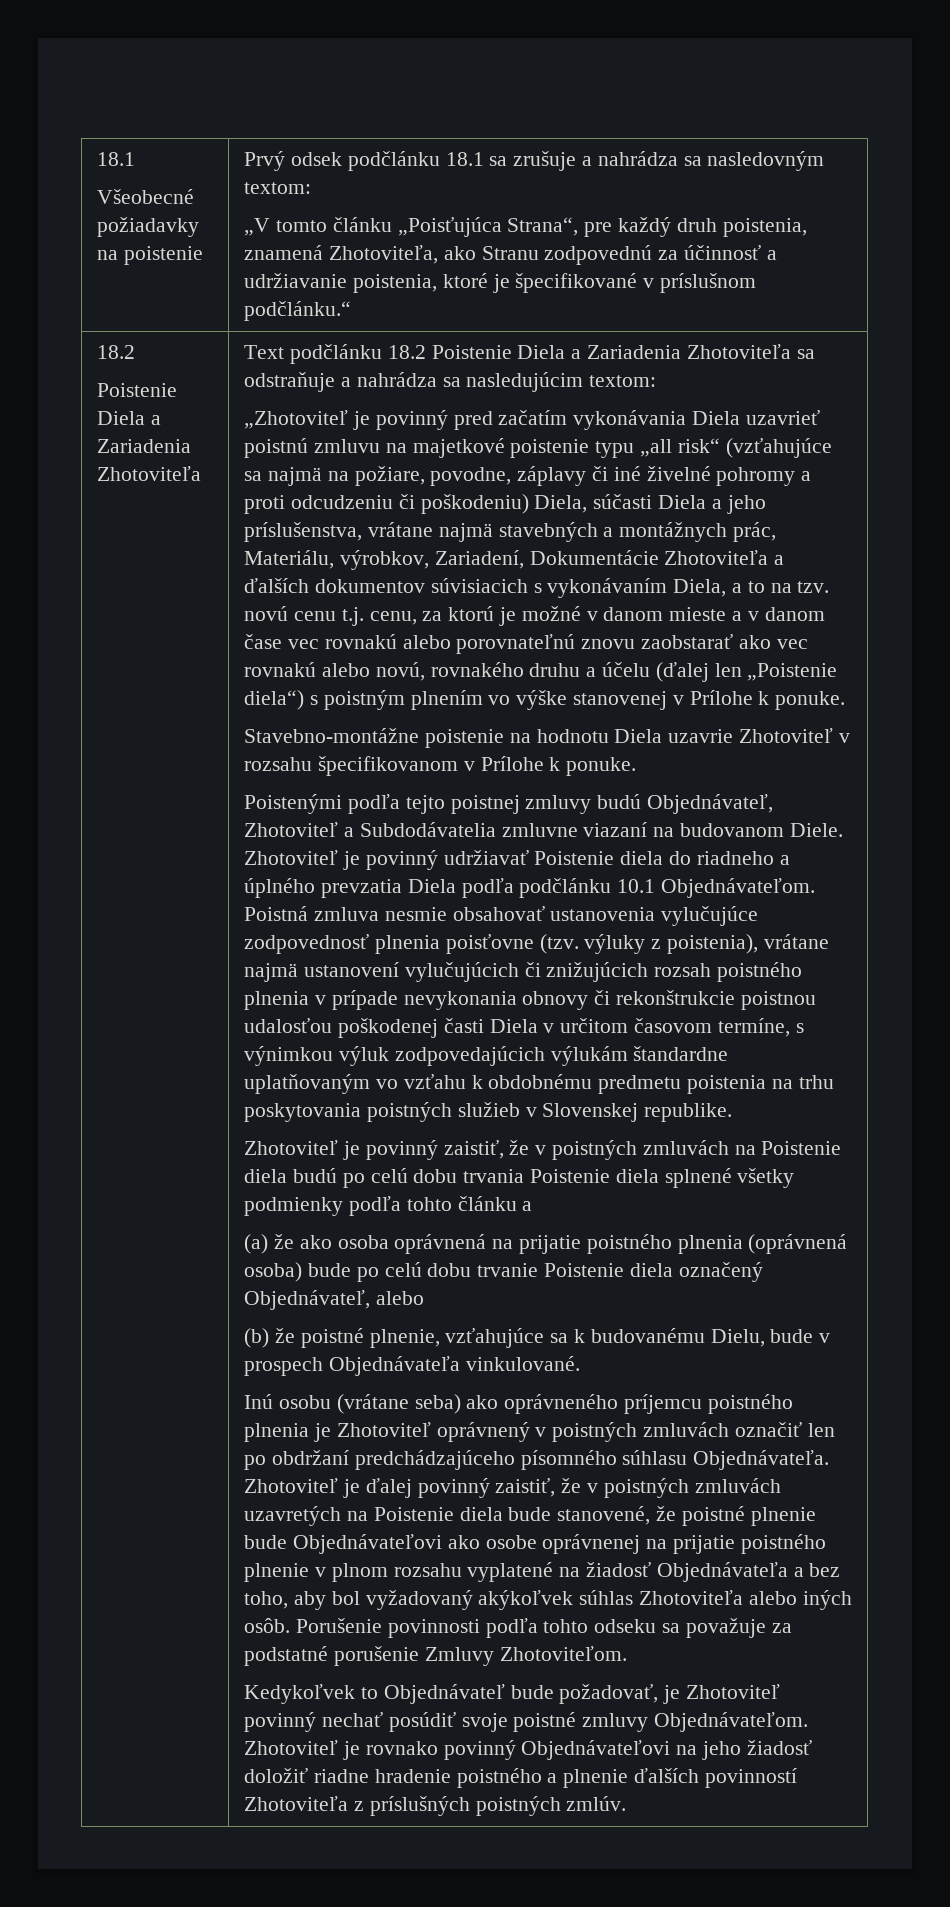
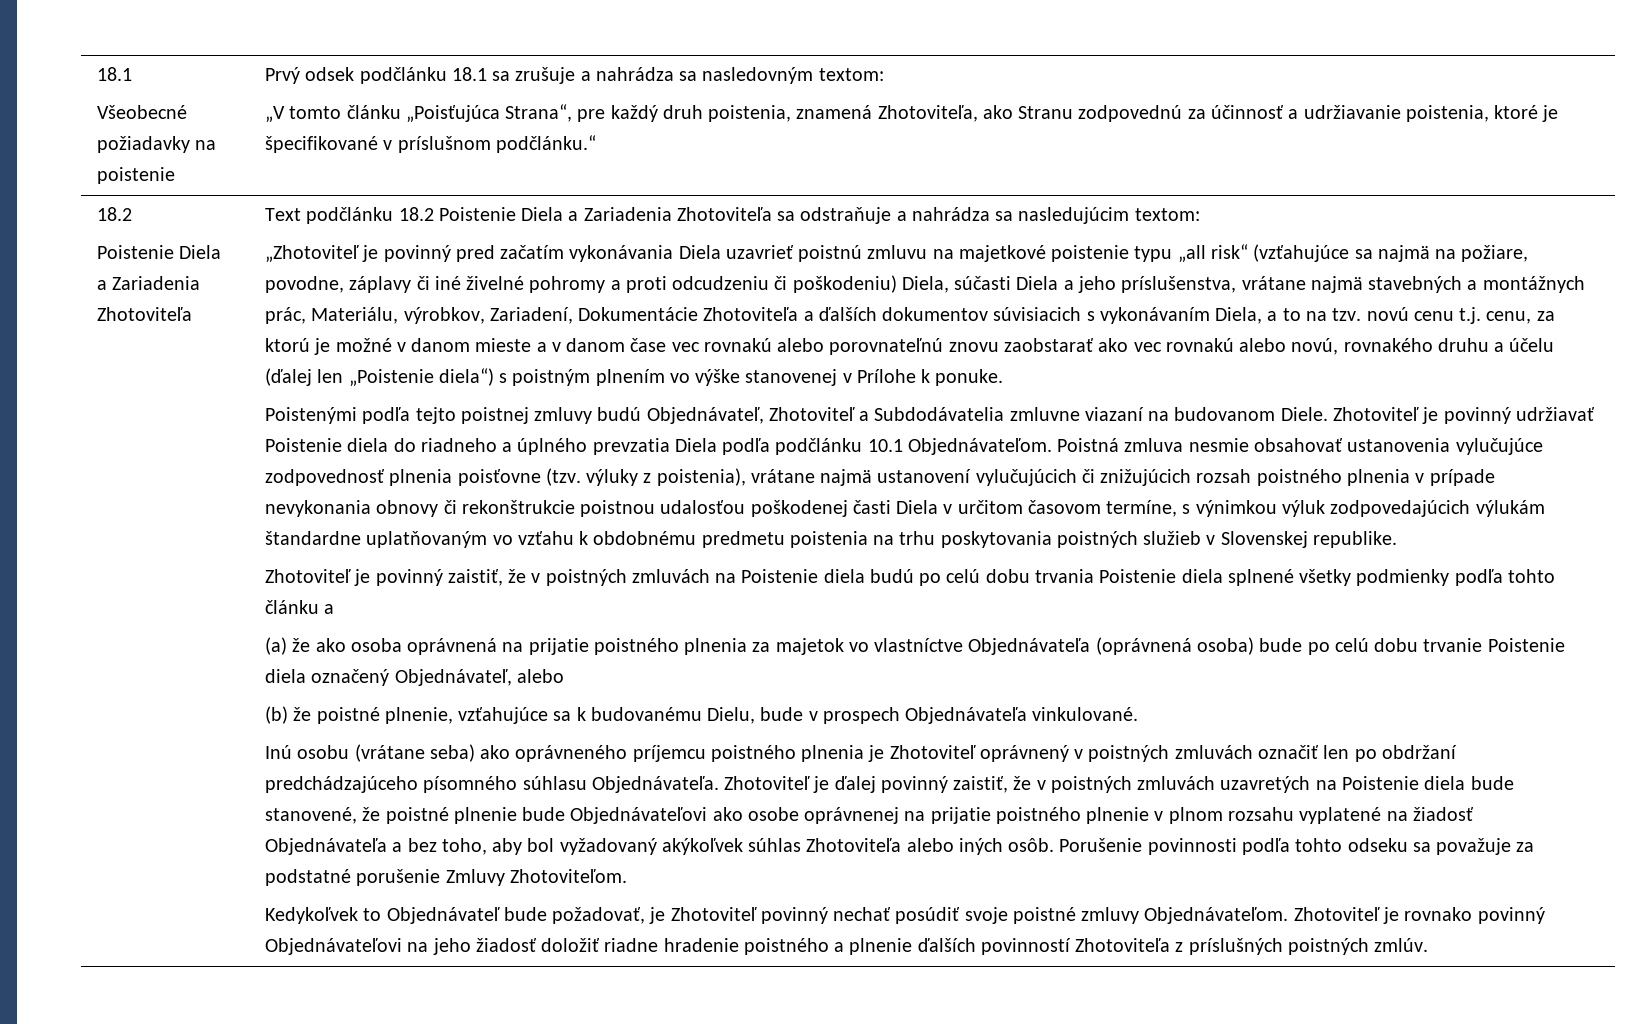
- Stavebno-montážne poistenie na hodnotu Diela uzavrie Zhotoviteľ v rozsahu špecifikovanom v Prílohe k ponuke.
- (a) že ako osoba oprávnená na prijatie poistného plnenia (oprávnená osoba) bude po celú dobu trvanie Poistenie diela označený Objednávateľ, alebo
+ (a) že ako osoba oprávnená na prijatie poistného plnenia za majetok vo vlastníctve Objednávateľa (oprávnená osoba) bude po celú dobu trvanie Poistenie diela označený Objednávateľ, alebo

